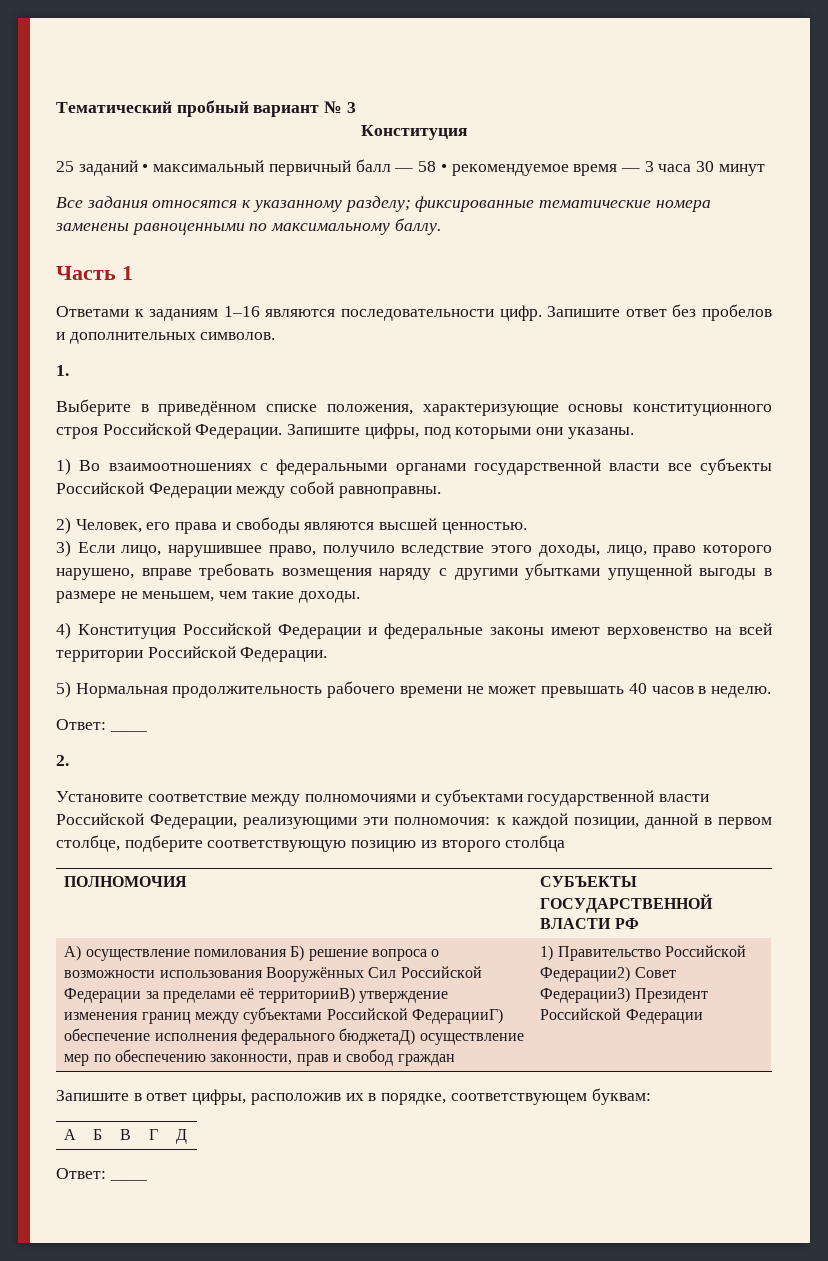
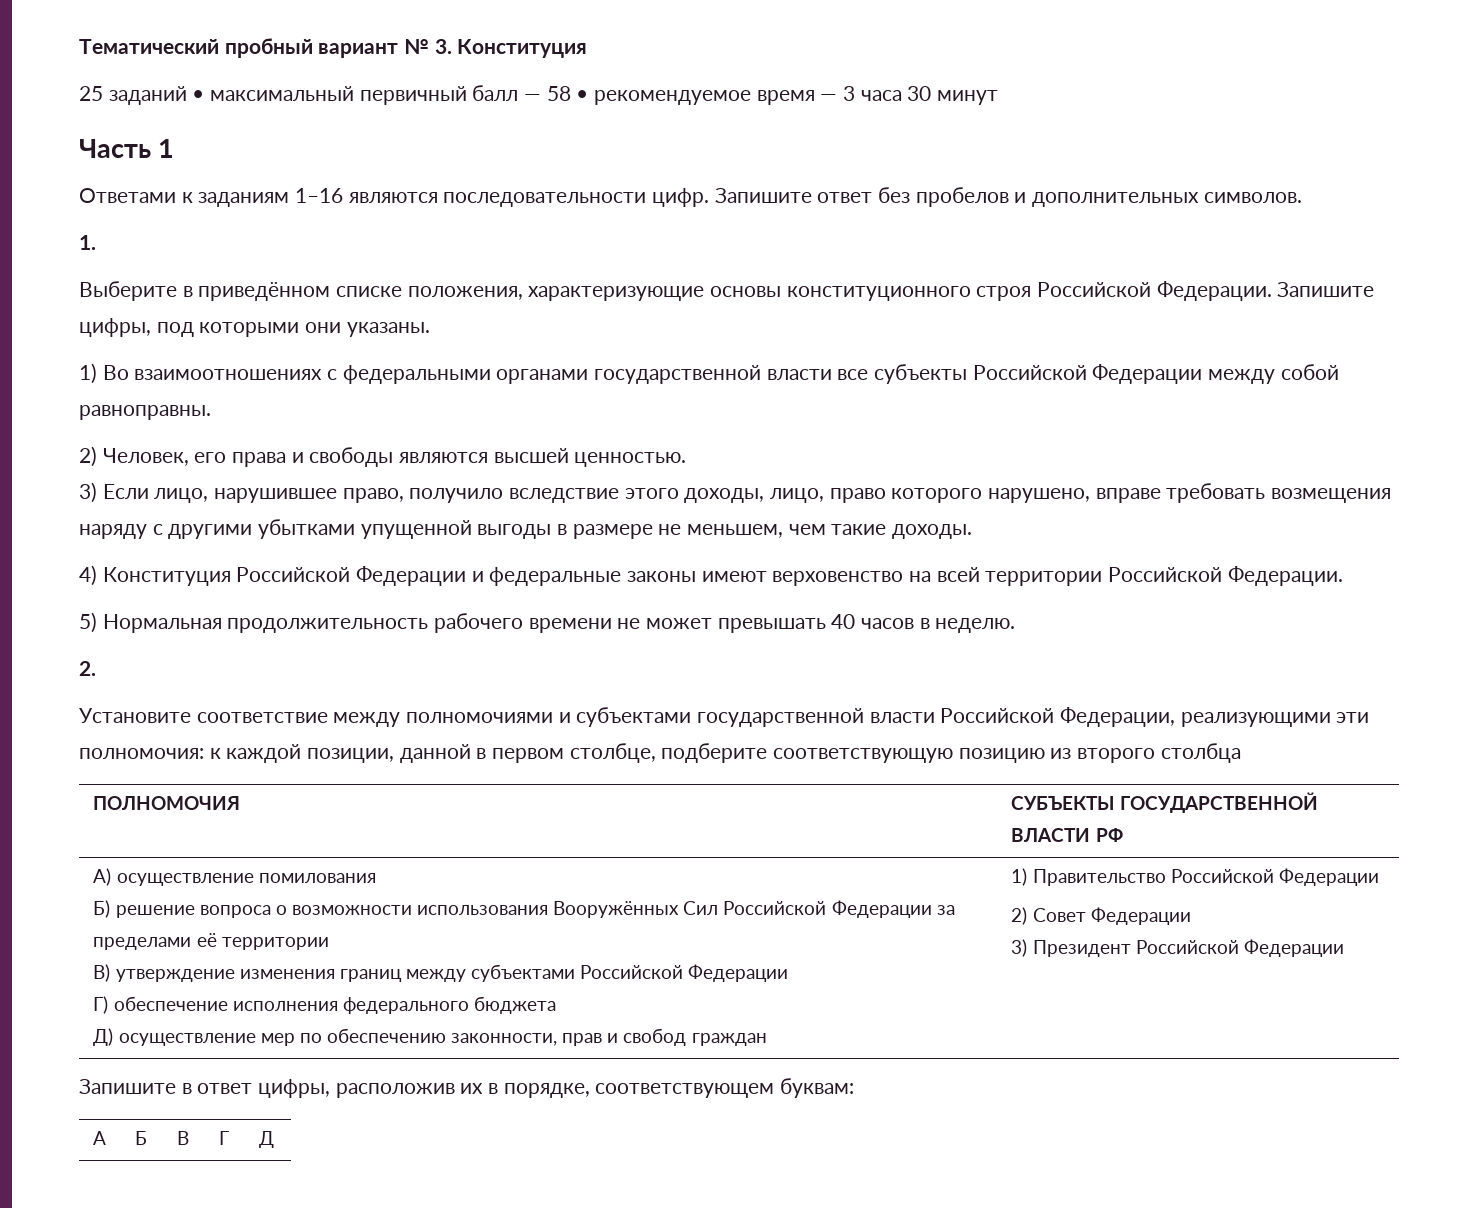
- Тематический пробный вариант № 3
- Конституция
+ Тематический пробный вариант № 3. Конституция
- Все задания относятся к указанному разделу; фиксированные тематические номера заменены равноценными по максимальному баллу.
  5) Нормальная продолжительность рабочего времени не может превышать 40 часов в неделю.
- Ответ: ____
- А) осуществление помилования Б) решение вопроса о возможности использования Вооружённых Сил Российской Федерации за пределами её территорииВ) утверждение изменения границ между субъектами Российской ФедерацииГ) обеспечение исполнения федерального бюджетаД) осуществление мер по обеспечению законности, прав и свобод граждан
+ А) осуществление помилования
+ Б) решение вопроса о возможности использования Вооружённых Сил Российской Федерации за пределами её территории
+ В) утверждение изменения границ между субъектами Российской Федерации
+ Г) обеспечение исполнения федерального бюджета
+ Д) осуществление мер по обеспечению законности, прав и свобод граждан
- 1) Правительство Российской Федерации2) Совет Федерации3) Президент Российской Федерации
+ 1) Правительство Российской Федерации
+ 2) Совет Федерации
+ 3) Президент Российской Федерации
  A | Б | В | Г | Д
- Ответ: ____

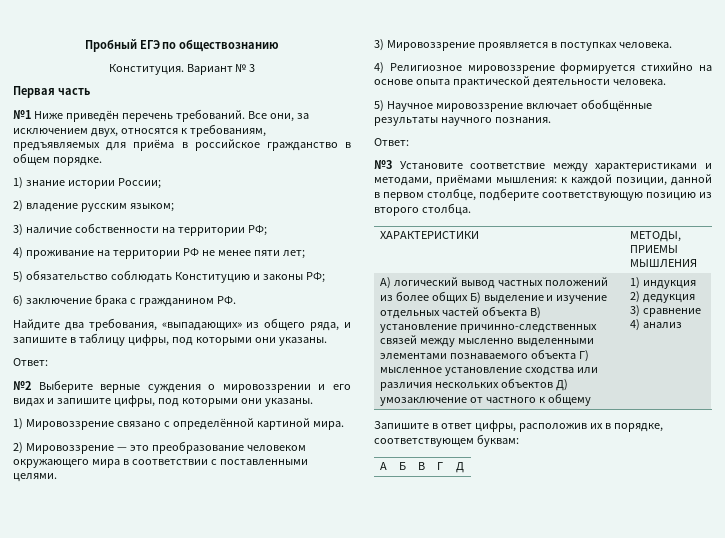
- Тематический пробный вариант № 3. Конституция
- 25 заданий • максимальный первичный балл — 58 • рекомендуемое время — 3 часа 30 минут
- Часть 1
- Ответами к заданиям 1–16 являются последовательности цифр. Запишите ответ без пробелов и дополнительных символов.
- 1.
- Выберите в приведённом списке положения, характеризующие основы конституционного строя Российской Федерации. Запишите цифры, под которыми они указаны.
+ Пробный ЕГЭ по обществознанию
+ Конституция. Вариант № 3
+ Первая часть
+ №1 Ниже приведён перечень требований. Все они, за исключением двух, относятся к требованиям, предъявляемых для приёма в российское гражданство в общем порядке.
+ 1) знание истории России;
+ 2) владение русским языком;
+ 3) наличие собственности на территории РФ;
+ 4) проживание на территории РФ не менее пяти лет;
+ 5) обязательство соблюдать Конституцию и законы РФ;
+ 6) заключение брака с гражданином РФ.
+ Найдите два требования, «выпадающих» из общего ряда, и запишите в таблицу цифры, под которыми они указаны.
+ Ответ:
+ №2 Выберите верные суждения о мировоззрении и его видах и запишите цифры, под которыми они указаны.
- 1) Во взаимоотношениях с федеральными органами государственной власти все субъекты Российской Федерации между собой равноправны.
- 2) Человек, его права и свободы являются высшей ценностью.
- 3) Если лицо, нарушившее право, получило вследствие этого доходы, лицо, право которого нарушено, вправе требовать возмещения наряду с другими убытками упущенной выгоды в размере не меньшем, чем такие доходы.
- 4) Конституция Российской Федерации и федеральные законы имеют верховенство на всей территории Российской Федерации.
- 5) Нормальная продолжительность рабочего времени не может превышать 40 часов в неделю.
- 2.
- Установите соответствие между полномочиями и субъектами государственной власти Российской Федерации, реализующими эти полномочия: к каждой позиции, данной в первом столбце, подберите соответствующую позицию из второго столбца
- ПОЛНОМОЧИЯ | СУБЪЕКТЫ ГОСУДАРСТВЕННОЙ ВЛАСТИ РФ
- А) осуществление помилования
- Б) решение вопроса о возможности использования Вооружённых Сил Российской Федерации за пределами её территории
- В) утверждение изменения границ между субъектами Российской Федерации
- Г) обеспечение исполнения федерального бюджета
- Д) осуществление мер по обеспечению законности, прав и свобод граждан | 1) Правительство Российской Федерации
- 2) Совет Федерации
- 3) Президент Российской Федерации
+ 1) Мировоззрение связано с определённой картиной мира.
+ 2) Мировоззрение — это преобразование человеком окружающего мира в соответствии с поставленными целями.
+ 3) Мировоззрение проявляется в поступках человека.
+ 4) Религиозное мировоззрение формируется стихийно на основе опыта практической деятельности человека.
+ 5) Научное мировоззрение включает обобщённые результаты научного познания.
+ Ответ:
+ №3 Установите соответствие между характеристиками и методами, приёмами мышления: к каждой позиции, данной в первом столбце, подберите соответствующую позицию из второго столбца.
+ ХАРАКТЕРИСТИКИ | МЕТОДЫ, ПРИЕМЫ МЫШЛЕНИЯ
+ A) логический вывод частных положений из более общих Б) выделение и изучение отдельных частей объекта В) установление причинно-следственных связей между мысленно выделенными элементами познаваемого объекта Г) мысленное установление сходства или различия нескольких объектов Д) умозаключение от частного к общему | 1) индукция 2) дедукция 3) сравнение 4) анализ

